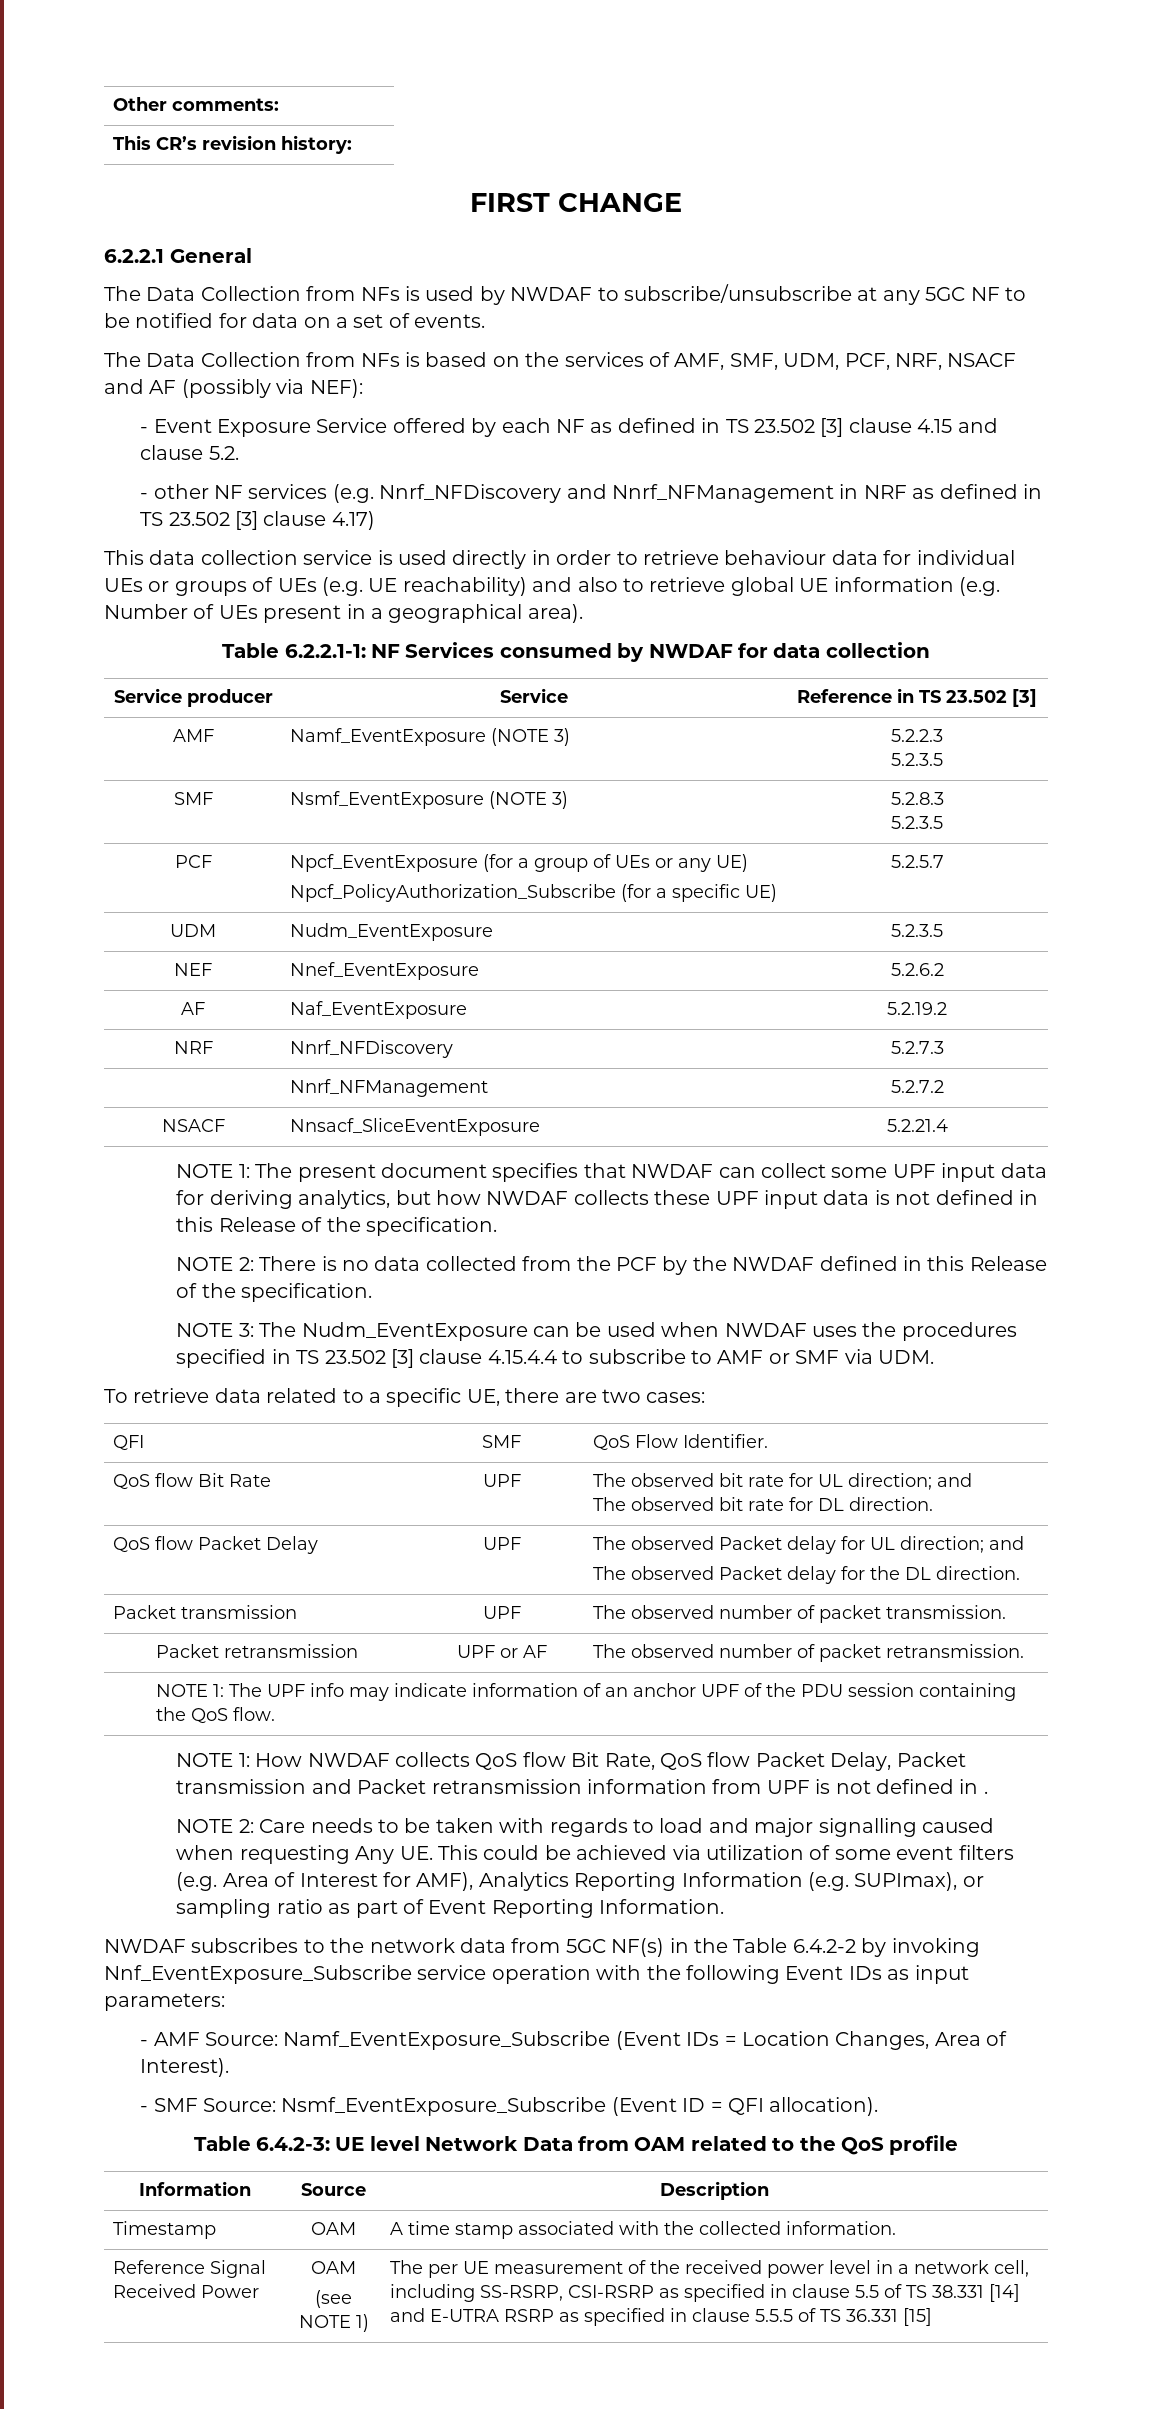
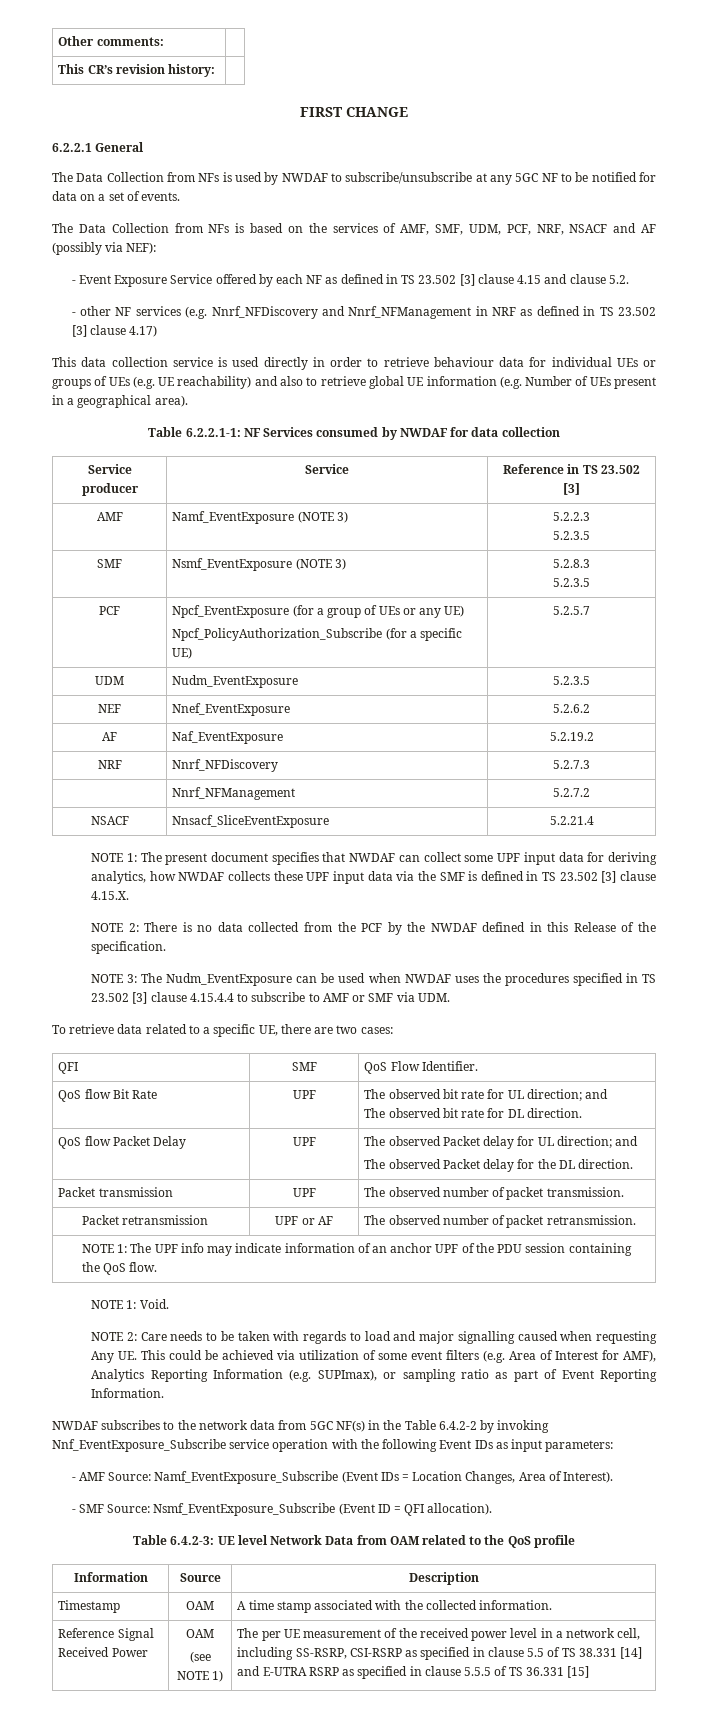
- NOTE 1: The present document specifies that NWDAF can collect some UPF input data for deriving analytics, but how NWDAF collects these UPF input data is not defined in this Release of the specification.
+ NOTE 1: The present document specifies that NWDAF can collect some UPF input data for deriving analytics, how NWDAF collects these UPF input data via the SMF is defined in TS 23.502 [3] clause 4.15.X.
- NOTE 1: How NWDAF collects QoS flow Bit Rate, QoS flow Packet Delay, Packet transmission and Packet retransmission information from UPF is not defined in .
+ NOTE 1: Void.

